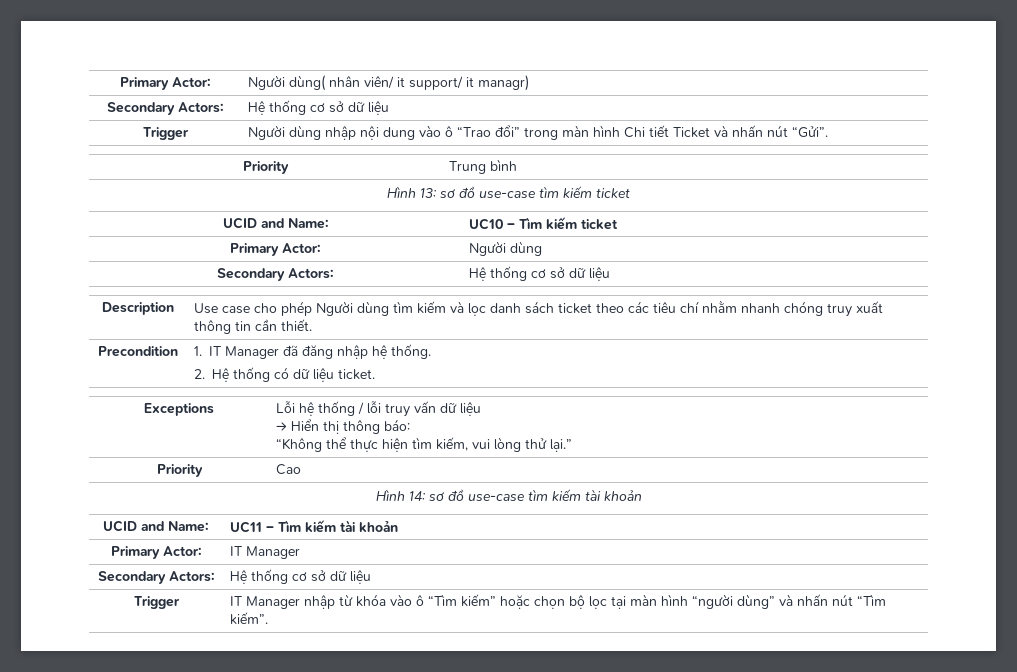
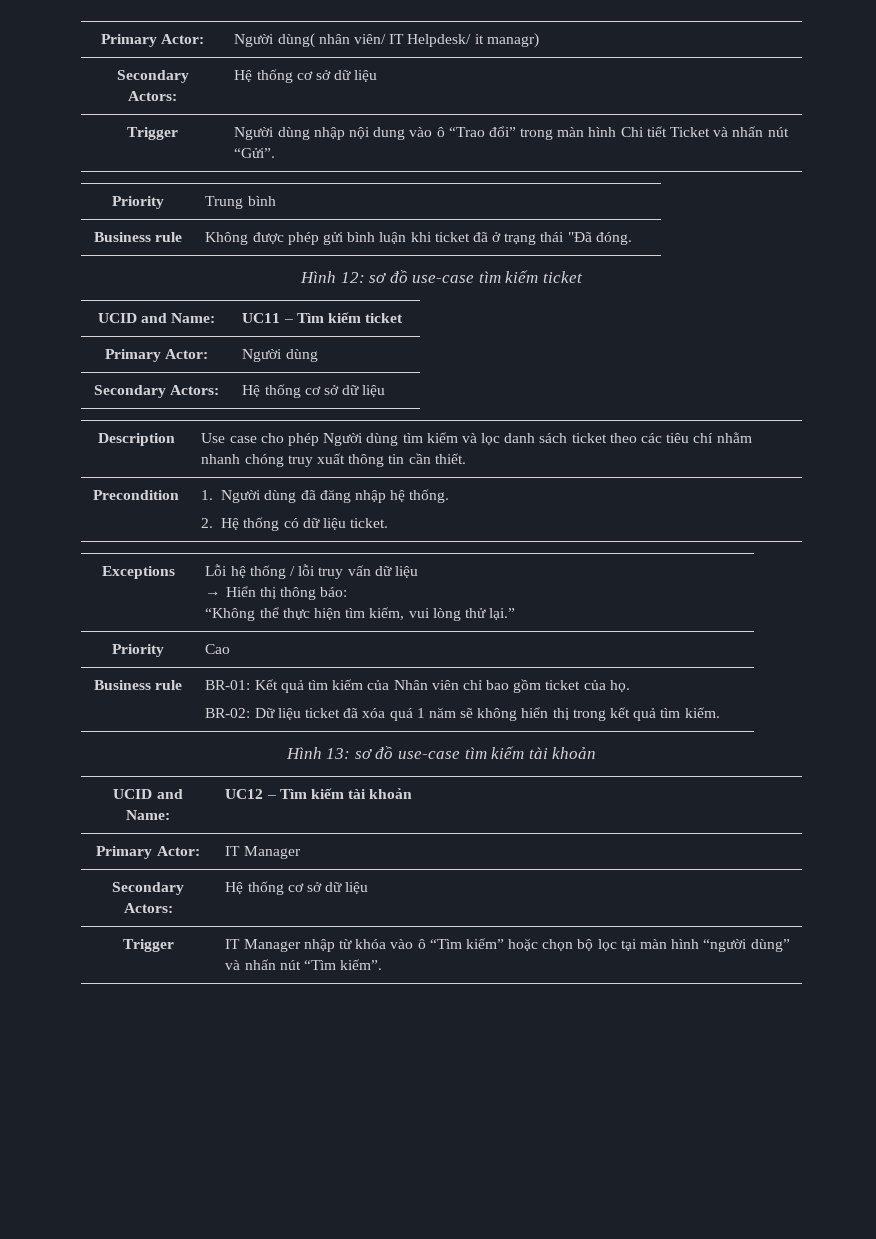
- Primary Actor: | Người dùng( nhân viên/ it support/ it managr)
+ Primary Actor: | Người dùng( nhân viên/ IT Helpdesk/ it managr)
- Hình 13: sơ đồ use-case tìm kiếm ticket
+ Business rule | Không được phép gửi bình luận khi ticket đã ở trạng thái "Đã đóng.
+ Hình 12: sơ đồ use-case tìm kiếm ticket
- UCID and Name: | UC10 – Tìm kiếm ticket
+ UCID and Name: | UC11 – Tìm kiếm ticket
- Precondition | 1. IT Manager đã đăng nhập hệ thống.
+ Precondition | 1. Người dùng đã đăng nhập hệ thống.
- Hình 14: sơ đồ use-case tìm kiếm tài khoản
+ Business rule | BR-01: Kết quả tìm kiếm của Nhân viên chỉ bao gồm ticket của họ.
+ BR-02: Dữ liệu ticket đã xóa quá 1 năm sẽ không hiển thị trong kết quả tìm kiếm.
+ Hình 13: sơ đồ use-case tìm kiếm tài khoản
- UCID and Name: | UC11 – Tìm kiếm tài khoản
+ UCID and Name: | UC12 – Tìm kiếm tài khoản

